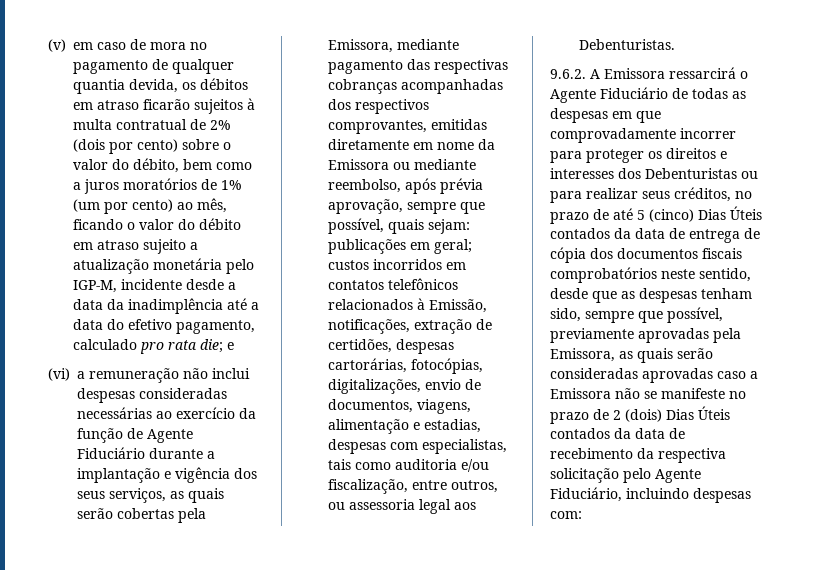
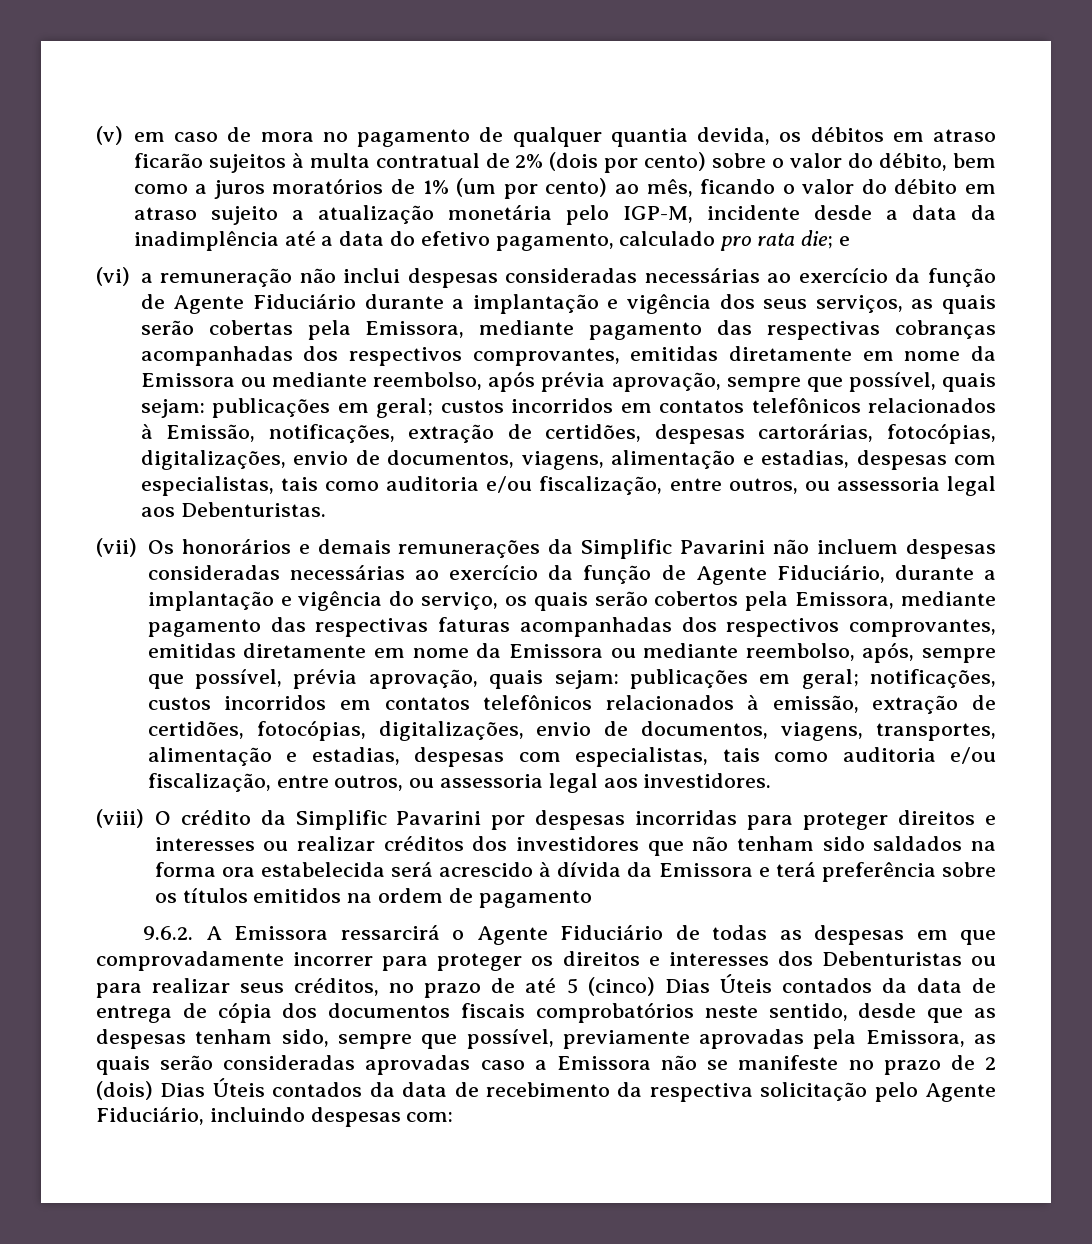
+ (vii) Os honorários e demais remunerações da Simplific Pavarini não incluem despesas consideradas necessárias ao exercício da função de Agente Fiduciário, durante a implantação e vigência do serviço, os quais serão cobertos pela Emissora, mediante pagamento das respectivas faturas acompanhadas dos respectivos comprovantes, emitidas diretamente em nome da Emissora ou mediante reembolso, após, sempre que possível, prévia aprovação, quais sejam: publicações em geral; notificações, custos incorridos em contatos telefônicos relacionados à emissão, extração de certidões, fotocópias, digitalizações, envio de documentos, viagens, transportes, alimentação e estadias, despesas com especialistas, tais como auditoria e/ou fiscalização, entre outros, ou assessoria legal aos investidores.
+ (viii) O crédito da Simplific Pavarini por despesas incorridas para proteger direitos e interesses ou realizar créditos dos investidores que não tenham sido saldados na forma ora estabelecida será acrescido à dívida da Emissora e terá preferência sobre os títulos emitidos na ordem de pagamento

